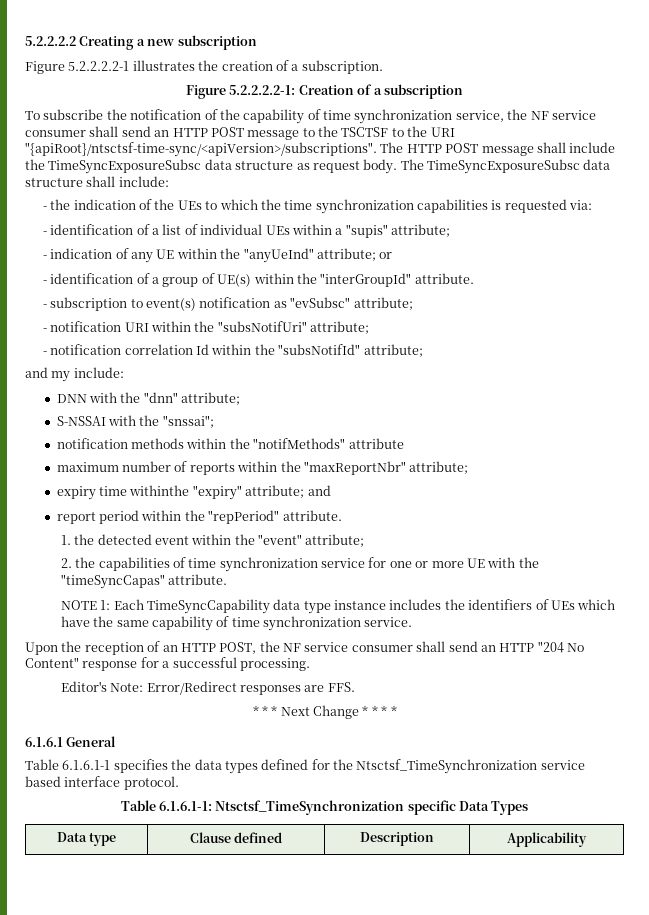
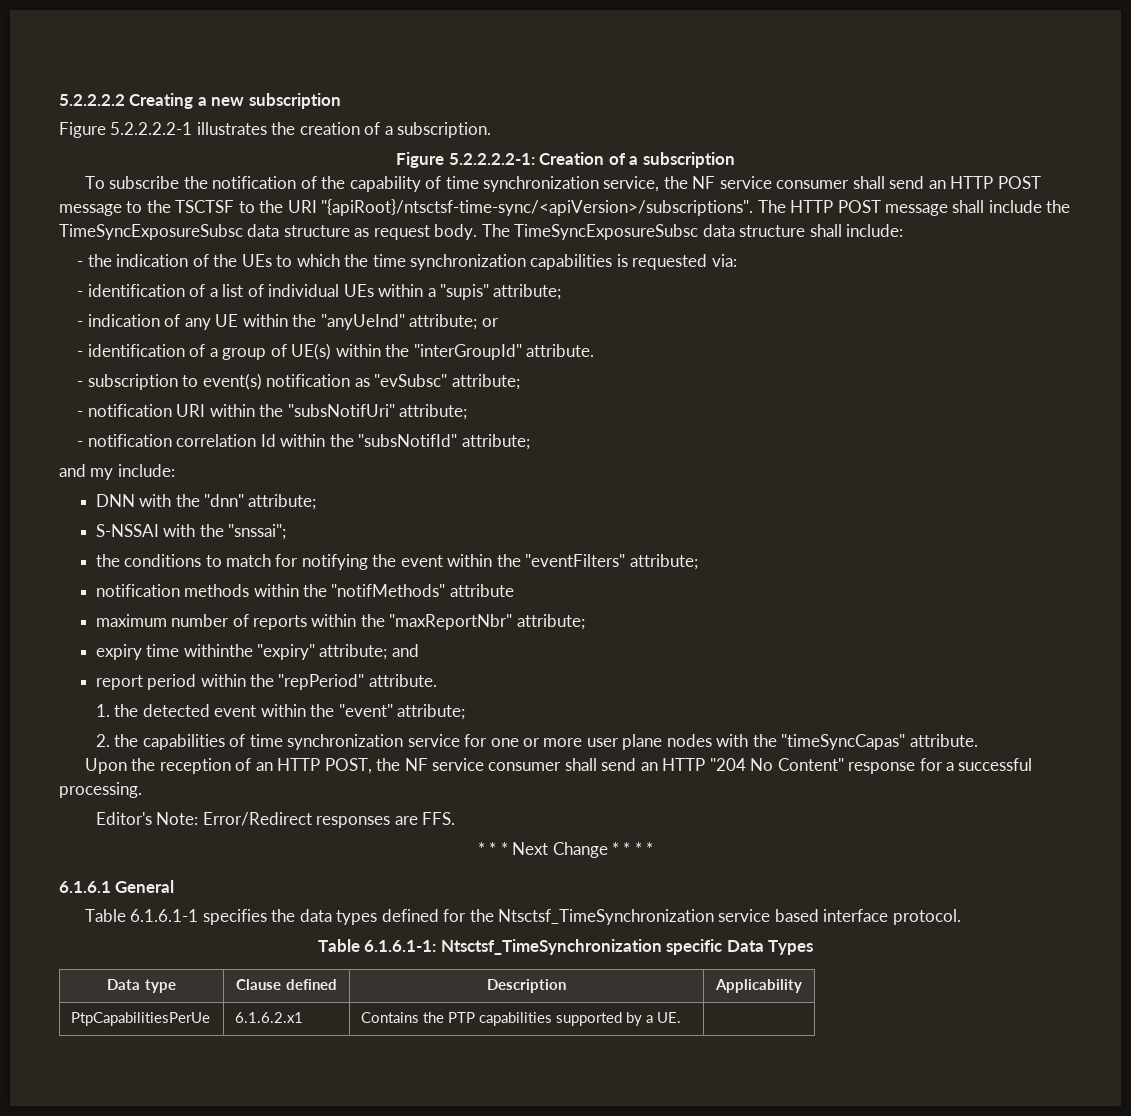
+ the conditions to match for notifying the event within the "eventFilters" attribute;
- 2. the capabilities of time synchronization service for one or more UE with the "timeSyncCapas" attribute.
+ 2. the capabilities of time synchronization service for one or more user plane nodes with the "timeSyncCapas" attribute.
- NOTE 1: Each TimeSyncCapability data type instance includes the identifiers of UEs which have the same capability of time synchronization service.
+ PtpCapabilitiesPerUe | 6.1.6.2.x1 | Contains the PTP capabilities supported by a UE. |

